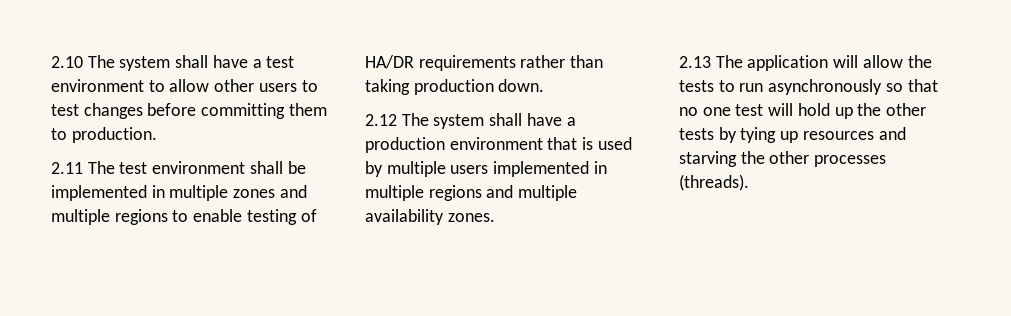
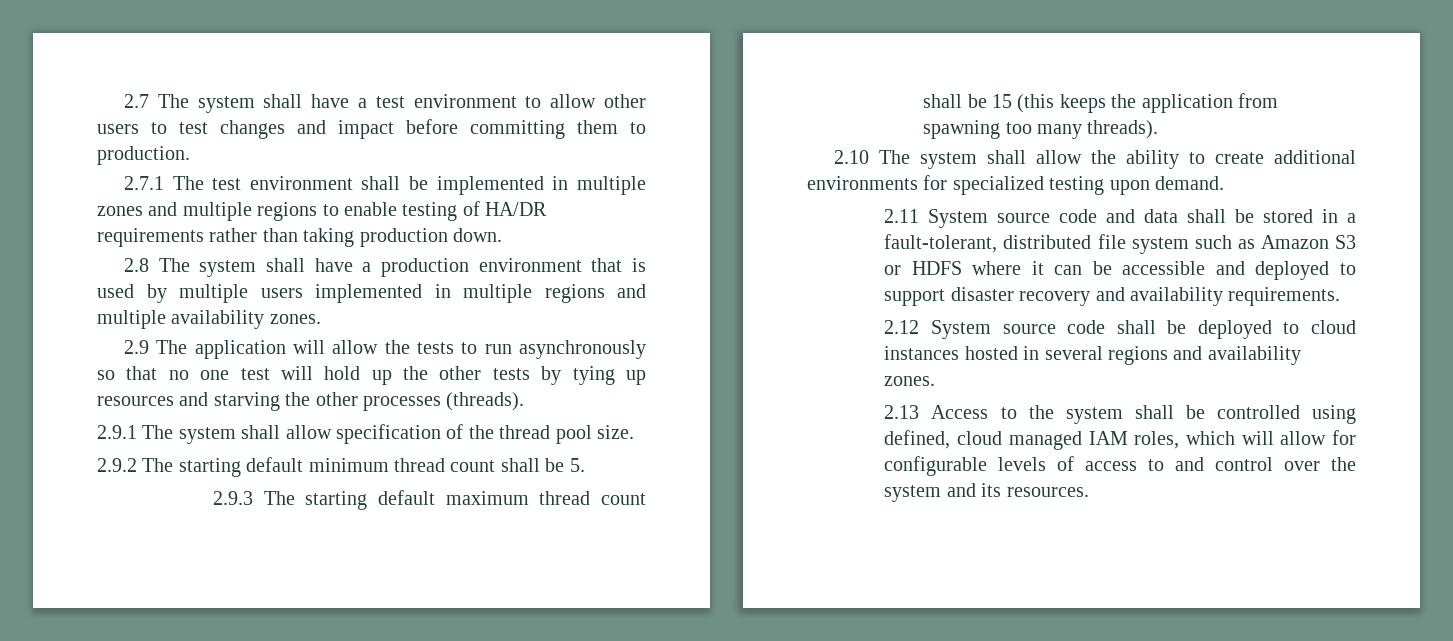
- 2.10 The system shall have a test environment to allow other users to test changes before committing them to production.
+ 2.7 The system shall have a test environment to allow other users to test changes and impact before committing them to production.
- 2.11 The test environment shall be implemented in multiple zones and multiple regions to enable testing of HA/DR requirements rather than taking production down.
+ 2.7.1 The test environment shall be implemented in multiple zones and multiple regions to enable testing of HA/DR requirements rather than taking production down.
- 2.12 The system shall have a production environment that is used by multiple users implemented in multiple regions and multiple availability zones.
+ 2.8 The system shall have a production environment that is used by multiple users implemented in multiple regions and multiple availability zones.
- 2.13 The application will allow the tests to run asynchronously so that no one test will hold up the other tests by tying up resources and starving the other processes (threads).
+ 2.9 The application will allow the tests to run asynchronously so that no one test will hold up the other tests by tying up resources and starving the other processes (threads).
+ 2.9.1 The system shall allow specification of the thread pool size.
+ 2.9.2 The starting default minimum thread count shall be 5.
+ 2.9.3 The starting default maximum thread count shall be 15 (this keeps the application from spawning too many threads).
+ 2.10 The system shall allow the ability to create additional environments for specialized testing upon demand.
+ 2.11 System source code and data shall be stored in a fault-tolerant, distributed file system such as Amazon S3 or HDFS where it can be accessible and deployed to support disaster recovery and availability requirements.
+ 2.12 System source code shall be deployed to cloud instances hosted in several regions and availability zones.
+ 2.13 Access to the system shall be controlled using defined, cloud managed IAM roles, which will allow for configurable levels of access to and control over the system and its resources.

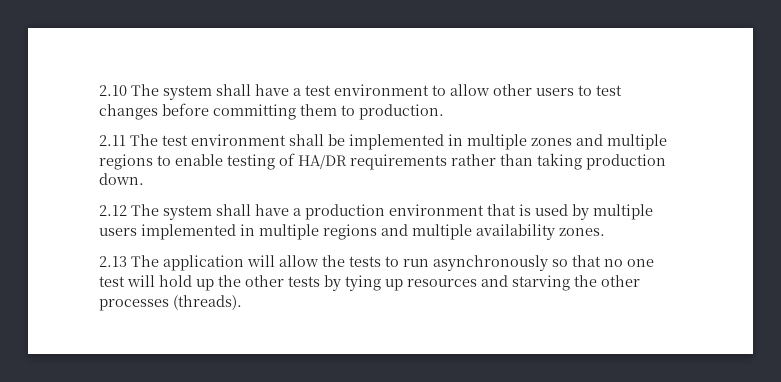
- 2.7 The system shall have a test environment to allow other users to test changes and impact before committing them to production.
+ 2.10 The system shall have a test environment to allow other users to test changes before committing them to production.
- 2.7.1 The test environment shall be implemented in multiple zones and multiple regions to enable testing of HA/DR requirements rather than taking production down.
+ 2.11 The test environment shall be implemented in multiple zones and multiple regions to enable testing of HA/DR requirements rather than taking production down.
- 2.8 The system shall have a production environment that is used by multiple users implemented in multiple regions and multiple availability zones.
+ 2.12 The system shall have a production environment that is used by multiple users implemented in multiple regions and multiple availability zones.
- 2.9 The application will allow the tests to run asynchronously so that no one test will hold up the other tests by tying up resources and starving the other processes (threads).
+ 2.13 The application will allow the tests to run asynchronously so that no one test will hold up the other tests by tying up resources and starving the other processes (threads).
- 2.9.1 The system shall allow specification of the thread pool size.
- 2.9.2 The starting default minimum thread count shall be 5.
- 2.9.3 The starting default maximum thread count shall be 15 (this keeps the application from spawning too many threads).
- 2.10 The system shall allow the ability to create additional environments for specialized testing upon demand.
- 2.11 System source code and data shall be stored in a fault-tolerant, distributed file system such as Amazon S3 or HDFS where it can be accessible and deployed to support disaster recovery and availability requirements.
- 2.12 System source code shall be deployed to cloud instances hosted in several regions and availability zones.
- 2.13 Access to the system shall be controlled using defined, cloud managed IAM roles, which will allow for configurable levels of access to and control over the system and its resources.

